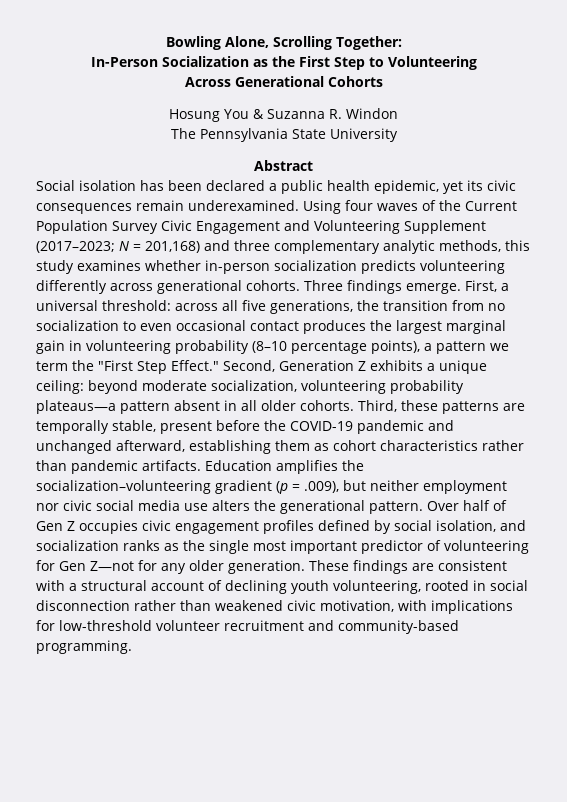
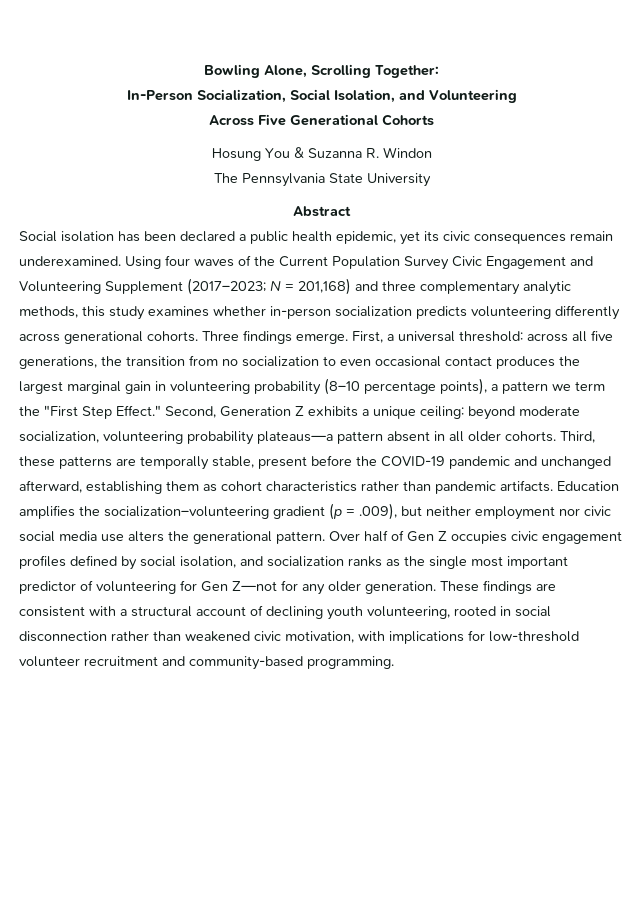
- In-Person Socialization as the First Step to Volunteering
+ In-Person Socialization, Social Isolation, and Volunteering
- Across Generational Cohorts
+ Across Five Generational Cohorts

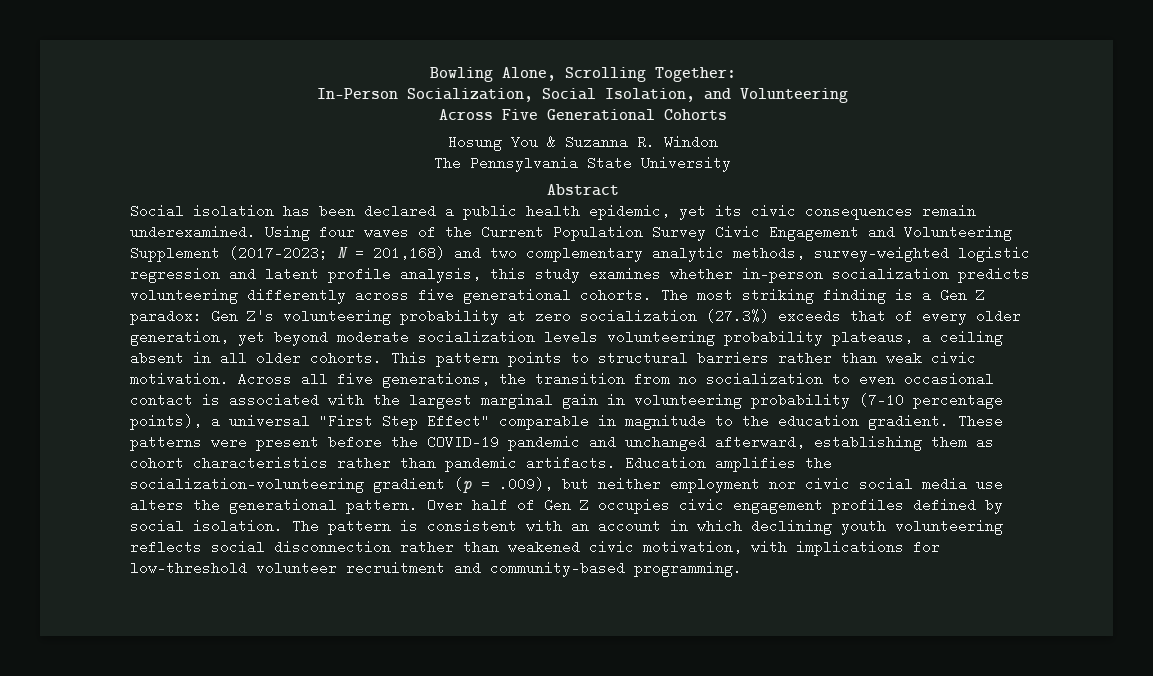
- Using four waves of the Current Population Survey Civic Engagement and Volunteering Supplement (2017–2023; N = 201,168) and three complementary analytic methods, this study examines whether in-person socialization predicts volunteering differently across generational cohorts.
+ Using four waves of the Current Population Survey Civic Engagement and Volunteering Supplement (2017–2023; N = 201,168) and two complementary analytic methods, survey-weighted logistic regression and latent profile analysis, this study examines whether in-person socialization predicts volunteering differently across five generational cohorts.
- Three findings emerge. First, a universal threshold: across all five generations, the transition from no socialization to even occasional contact produces the largest marginal gain in volunteering probability (8–10 percentage points), a pattern we term the "First Step Effect." Second, Generation Z exhibits a unique ceiling: beyond moderate socialization, volunteering probability plateaus—a pattern absent in all older cohorts. Third, these patterns are temporally stable, present before the COVID-19 pandemic and unchanged afterward, establishing them as cohort characteristics rather than pandemic artifacts.
+ The most striking finding is a Gen Z paradox: Gen Z's volunteering probability at zero socialization (27.3%) exceeds that of every older generation, yet beyond moderate socialization levels volunteering probability plateaus, a ceiling absent in all older cohorts. This pattern points to structural barriers rather than weak civic motivation. Across all five generations, the transition from no socialization to even occasional contact is associated with the largest marginal gain in volunteering probability (7–10 percentage points), a universal "First Step Effect" comparable in magnitude to the education gradient. These patterns were present before the COVID-19 pandemic and unchanged afterward, establishing them as cohort characteristics rather than pandemic artifacts.
- Over half of Gen Z occupies civic engagement profiles defined by social isolation, and socialization ranks as the single most important predictor of volunteering for Gen Z—not for any older generation. These findings are consistent with a structural account of declining youth volunteering, rooted in social disconnection rather than weakened civic motivation, with implications for low-threshold volunteer recruitment and community-based programming.
+ Over half of Gen Z occupies civic engagement profiles defined by social isolation. The pattern is consistent with an account in which declining youth volunteering reflects social disconnection rather than weakened civic motivation, with implications for low-threshold volunteer recruitment and community-based programming.

